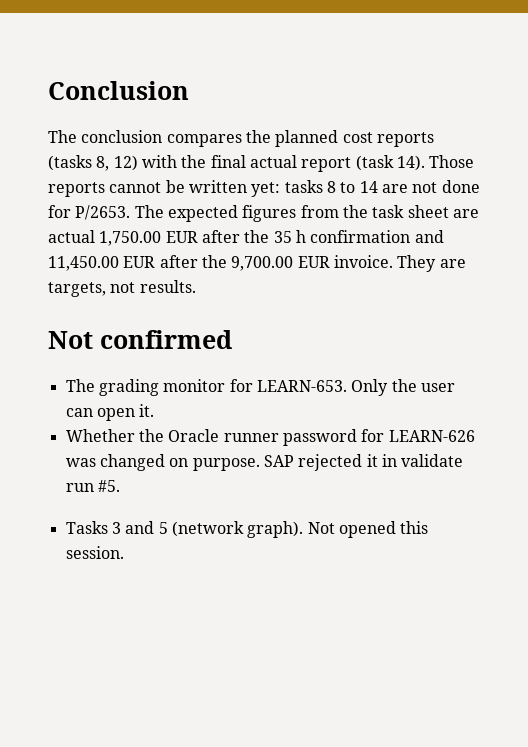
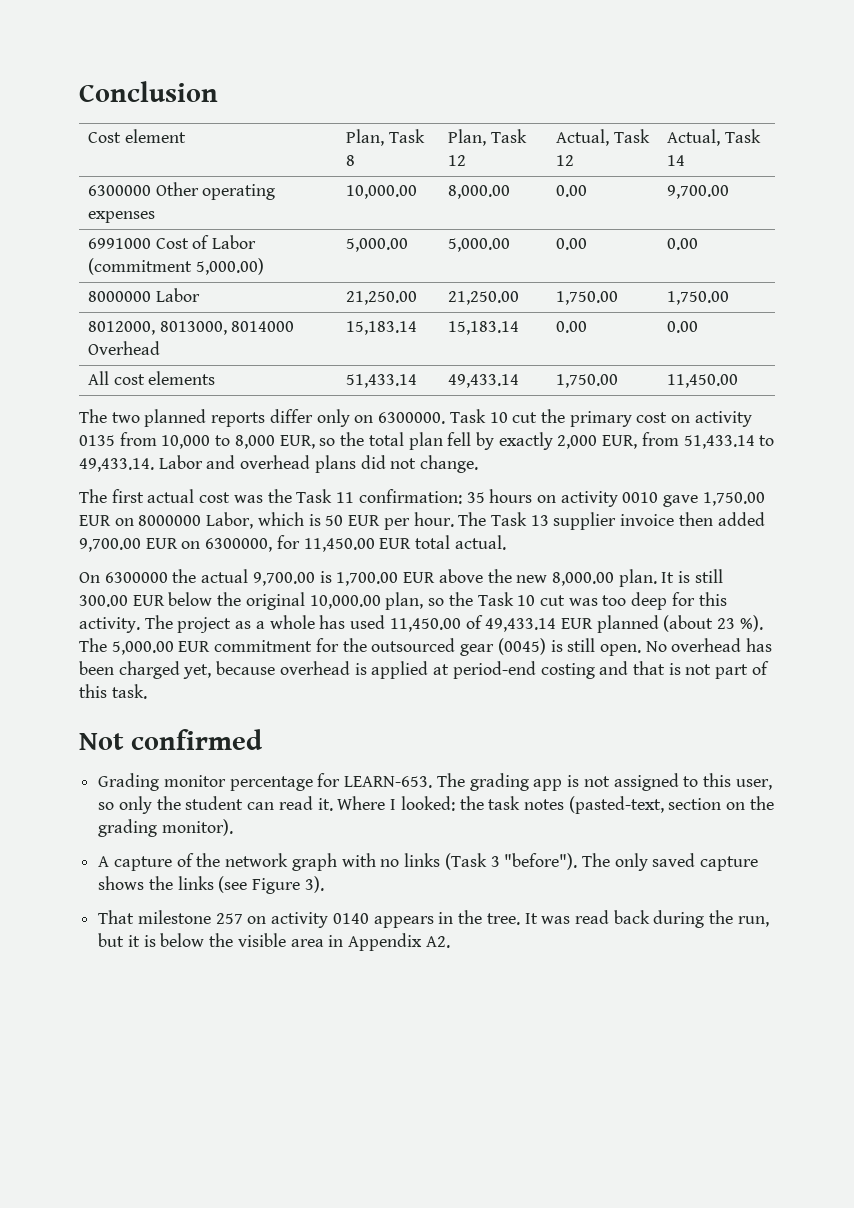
- The conclusion compares the planned cost reports (tasks 8, 12) with the final actual report (task 14). Those reports cannot be written yet: tasks 8 to 14 are not done for P/2653. The expected figures from the task sheet are actual 1,750.00 EUR after the 35 h confirmation and 11,450.00 EUR after the 9,700.00 EUR invoice. They are targets, not results.
+ Cost element | Plan, Task 8 | Plan, Task 12 | Actual, Task 12 | Actual, Task 14
+ 6300000 Other operating expenses | 10,000.00 | 8,000.00 | 0.00 | 9,700.00
+ 6991000 Cost of Labor (commitment 5,000.00) | 5,000.00 | 5,000.00 | 0.00 | 0.00
+ 8000000 Labor | 21,250.00 | 21,250.00 | 1,750.00 | 1,750.00
+ 8012000, 8013000, 8014000 Overhead | 15,183.14 | 15,183.14 | 0.00 | 0.00
+ All cost elements | 51,433.14 | 49,433.14 | 1,750.00 | 11,450.00
+ The two planned reports differ only on 6300000. Task 10 cut the primary cost on activity 0135 from 10,000 to 8,000 EUR, so the total plan fell by exactly 2,000 EUR, from 51,433.14 to 49,433.14. Labor and overhead plans did not change.
+ The first actual cost was the Task 11 confirmation: 35 hours on activity 0010 gave 1,750.00 EUR on 8000000 Labor, which is 50 EUR per hour. The Task 13 supplier invoice then added 9,700.00 EUR on 6300000, for 11,450.00 EUR total actual.
+ On 6300000 the actual 9,700.00 is 1,700.00 EUR above the new 8,000.00 plan. It is still 300.00 EUR below the original 10,000.00 plan, so the Task 10 cut was too deep for this activity. The project as a whole has used 11,450.00 of 49,433.14 EUR planned (about 23 %). The 5,000.00 EUR commitment for the outsourced gear (0045) is still open. No overhead has been charged yet, because overhead is applied at period-end costing and that is not part of this task.
  Not confirmed
- The grading monitor for LEARN-653. Only the user can open it.
- Whether the Oracle runner password for LEARN-626 was changed on purpose. SAP rejected it in validate run #5.
- Tasks 3 and 5 (network graph). Not opened this session.
+ Grading monitor percentage for LEARN-653. The grading app is not assigned to this user, so only the student can read it. Where I looked: the task notes (pasted-text, section on the grading monitor).
+ A capture of the network graph with no links (Task 3 "before"). The only saved capture shows the links (see Figure 3).
+ That milestone 257 on activity 0140 appears in the tree. It was read back during the run, but it is below the visible area in Appendix A2.

